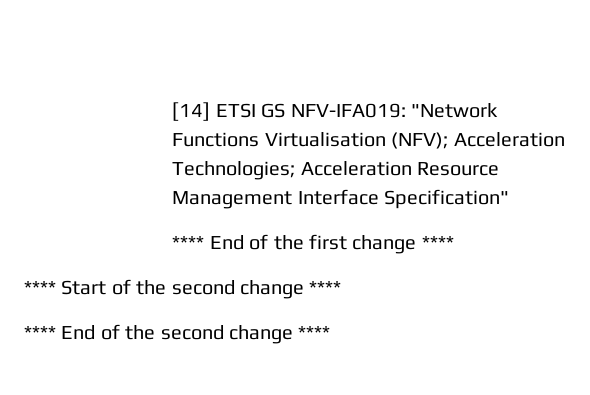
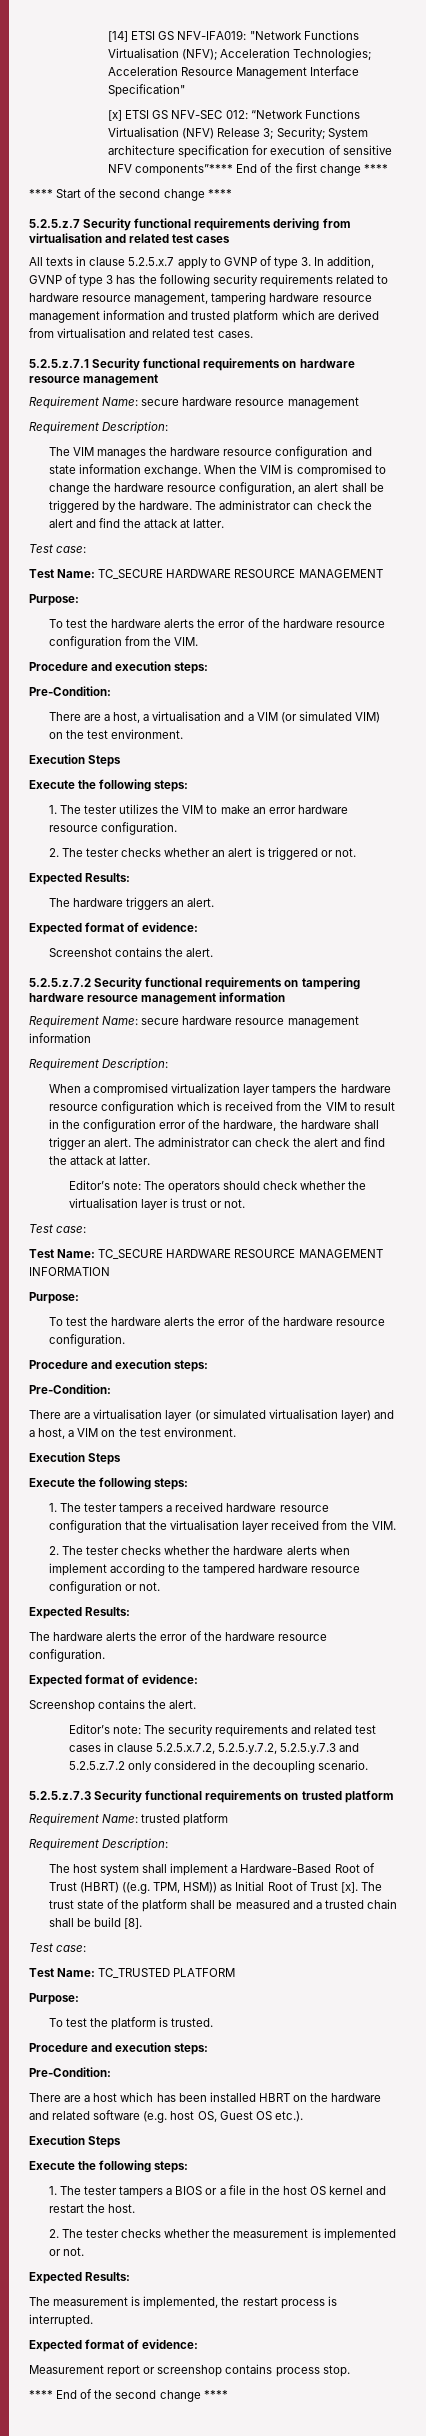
- **** End of the first change ****
+ [x] ETSI GS NFV-SEC 012: “Network Functions Virtualisation (NFV) Release 3; Security; System architecture specification for execution of sensitive NFV components”**** End of the first change ****
+ 5.2.5.z.7 Security functional requirements deriving from virtualisation and related test cases
+ All texts in clause 5.2.5.x.7 apply to GVNP of type 3. In addition, GVNP of type 3 has the following security requirements related to hardware resource management, tampering hardware resource management information and trusted platform which are derived from virtualisation and related test cases.
+ 5.2.5.z.7.1 Security functional requirements on hardware resource management
+ Requirement Name: secure hardware resource management
+ Requirement Description:
+ The VIM manages the hardware resource configuration and state information exchange. When the VIM is compromised to change the hardware resource configuration, an alert shall be triggered by the hardware. The administrator can check the alert and find the attack at latter.
+ Test case:
+ Test Name: TC_SECURE HARDWARE RESOURCE MANAGEMENT
+ Purpose:
+ To test the hardware alerts the error of the hardware resource configuration from the VIM.
+ Procedure and execution steps:
+ Pre-Condition:
+ There are a host, a virtualisation and a VIM (or simulated VIM) on the test environment.
+ Execution Steps
+ Execute the following steps:
+ 1. The tester utilizes the VIM to make an error hardware resource configuration.
+ 2. The tester checks whether an alert is triggered or not.
+ Expected Results:
+ The hardware triggers an alert.
+ Expected format of evidence:
+ Screenshot contains the alert.
+ 5.2.5.z.7.2 Security functional requirements on tampering hardware resource management information
+ Requirement Name: secure hardware resource management information
+ Requirement Description:
+ When a compromised virtualization layer tampers the hardware resource configuration which is received from the VIM to result in the configuration error of the hardware, the hardware shall trigger an alert. The administrator can check the alert and find the attack at latter.
+ Editor’s note: The operators should check whether the virtualisation layer is trust or not.
+ Test case:
+ Test Name: TC_SECURE HARDWARE RESOURCE MANAGEMENT INFORMATION
+ Purpose:
+ To test the hardware alerts the error of the hardware resource configuration.
+ Procedure and execution steps:
+ Pre-Condition:
+ There are a virtualisation layer (or simulated virtualisation layer) and a host, a VIM on the test environment.
+ Execution Steps
+ Execute the following steps:
+ 1. The tester tampers a received hardware resource configuration that the virtualisation layer received from the VIM.
+ 2. The tester checks whether the hardware alerts when implement according to the tampered hardware resource configuration or not.
+ Expected Results:
+ The hardware alerts the error of the hardware resource configuration.
+ Expected format of evidence:
+ Screenshop contains the alert.
+ Editor’s note: The security requirements and related test cases in clause 5.2.5.x.7.2, 5.2.5.y.7.2, 5.2.5.y.7.3 and 5.2.5.z.7.2 only considered in the decoupling scenario.
+ 5.2.5.z.7.3 Security functional requirements on trusted platform
+ Requirement Name: trusted platform
+ Requirement Description:
+ The host system shall implement a Hardware-Based Root of Trust (HBRT) ((e.g. TPM, HSM)) as Initial Root of Trust [x]. The trust state of the platform shall be measured and a trusted chain shall be build [8].
+ Test case:
+ Test Name: TC_TRUSTED PLATFORM
+ Purpose:
+ To test the platform is trusted.
+ Procedure and execution steps:
+ Pre-Condition:
+ There are a host which has been installed HBRT on the hardware and related software (e.g. host OS, Guest OS etc.).
+ Execution Steps
+ Execute the following steps:
+ 1. The tester tampers a BIOS or a file in the host OS kernel and restart the host.
+ 2. The tester checks whether the measurement is implemented or not.
+ Expected Results:
+ The measurement is implemented, the restart process is interrupted.
+ Expected format of evidence:
+ Measurement report or screenshop contains process stop.

